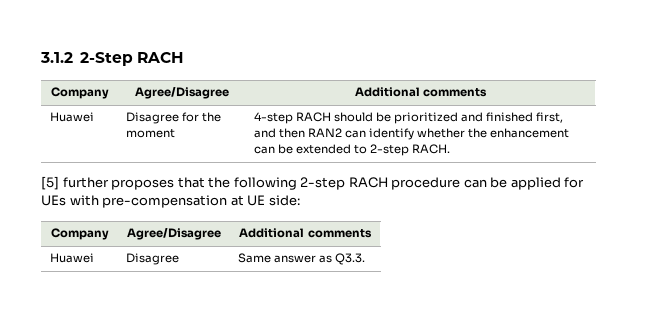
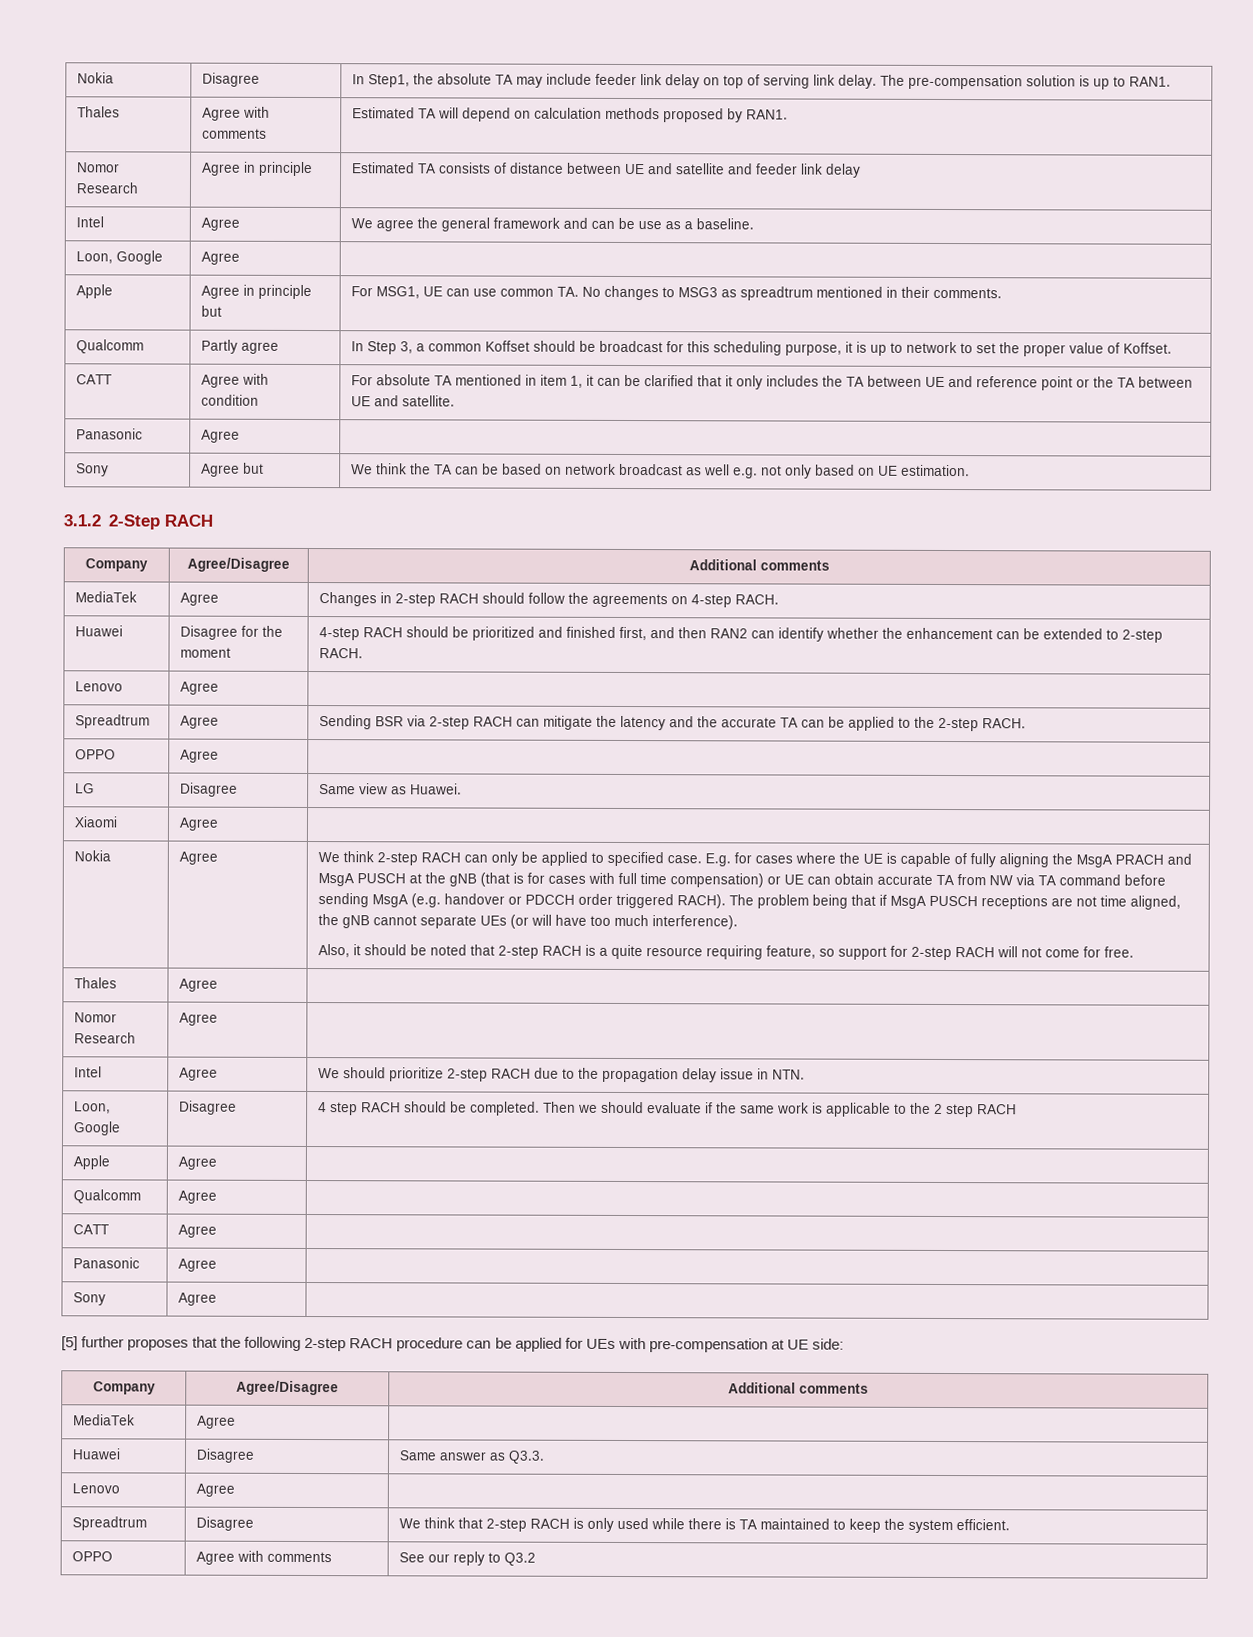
+ Nokia | Disagree | In Step1, the absolute TA may include feeder link delay on top of serving link delay. The pre-compensation solution is up to RAN1.
+ Thales | Agree with comments | Estimated TA will depend on calculation methods proposed by RAN1.
+ Nomor Research | Agree in principle | Estimated TA consists of distance between UE and satellite and feeder link delay
+ Intel | Agree | We agree the general framework and can be use as a baseline.
+ Loon, Google | Agree |
+ Apple | Agree in principle but | For MSG1, UE can use common TA. No changes to MSG3 as spreadtrum mentioned in their comments.
+ Qualcomm | Partly agree | In Step 3, a common Koffset should be broadcast for this scheduling purpose, it is up to network to set the proper value of Koffset.
+ CATT | Agree with condition | For absolute TA mentioned in item 1, it can be clarified that it only includes the TA between UE and reference point or the TA between UE and satellite.
+ Panasonic | Agree |
+ Sony | Agree but | We think the TA can be based on network broadcast as well e.g. not only based on UE estimation.
+ MediaTek | Agree | Changes in 2-step RACH should follow the agreements on 4-step RACH.
  Huawei | Disagree for the moment | 4-step RACH should be prioritized and finished first, and then RAN2 can identify whether the enhancement can be extended to 2-step RACH.
+ Lenovo | Agree |
+ Spreadtrum | Agree | Sending BSR via 2-step RACH can mitigate the latency and the accurate TA can be applied to the 2-step RACH.
+ OPPO | Agree |
+ LG | Disagree | Same view as Huawei.
+ Xiaomi | Agree |
+ Nokia | Agree | We think 2-step RACH can only be applied to specified case. E.g. for cases where the UE is capable of fully aligning the MsgA PRACH and MsgA PUSCH at the gNB (that is for cases with full time compensation) or UE can obtain accurate TA from NW via TA command before sending MsgA (e.g. handover or PDCCH order triggered RACH). The problem being that if MsgA PUSCH receptions are not time aligned, the gNB cannot separate UEs (or will have too much interference).
+ Also, it should be noted that 2-step RACH is a quite resource requiring feature, so support for 2-step RACH will not come for free.
+ Thales | Agree |
+ Nomor Research | Agree |
+ Intel | Agree | We should prioritize 2-step RACH due to the propagation delay issue in NTN.
+ Loon, Google | Disagree | 4 step RACH should be completed. Then we should evaluate if the same work is applicable to the 2 step RACH
+ Apple | Agree |
+ Qualcomm | Agree |
+ CATT | Agree |
+ Panasonic | Agree |
+ Sony | Agree |
  [5] further proposes that the following 2-step RACH procedure can be applied for UEs with pre-compensation at UE side:
  Company | Agree/Disagree | Additional comments
+ MediaTek | Agree |
  Huawei | Disagree | Same answer as Q3.3.
+ Lenovo | Agree |
+ Spreadtrum | Disagree | We think that 2-step RACH is only used while there is TA maintained to keep the system efficient.
+ OPPO | Agree with comments | See our reply to Q3.2

